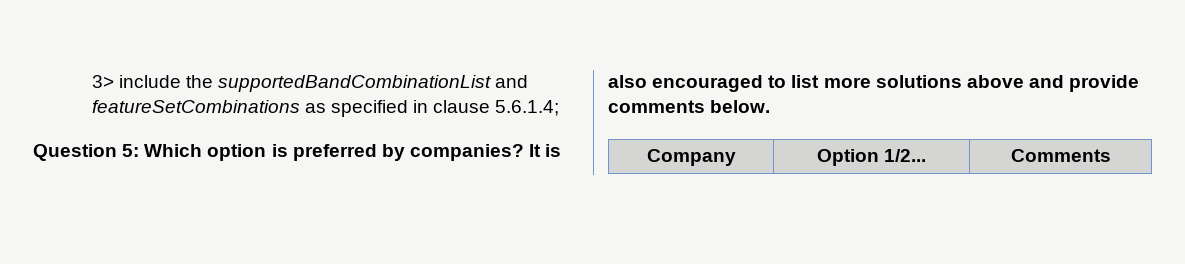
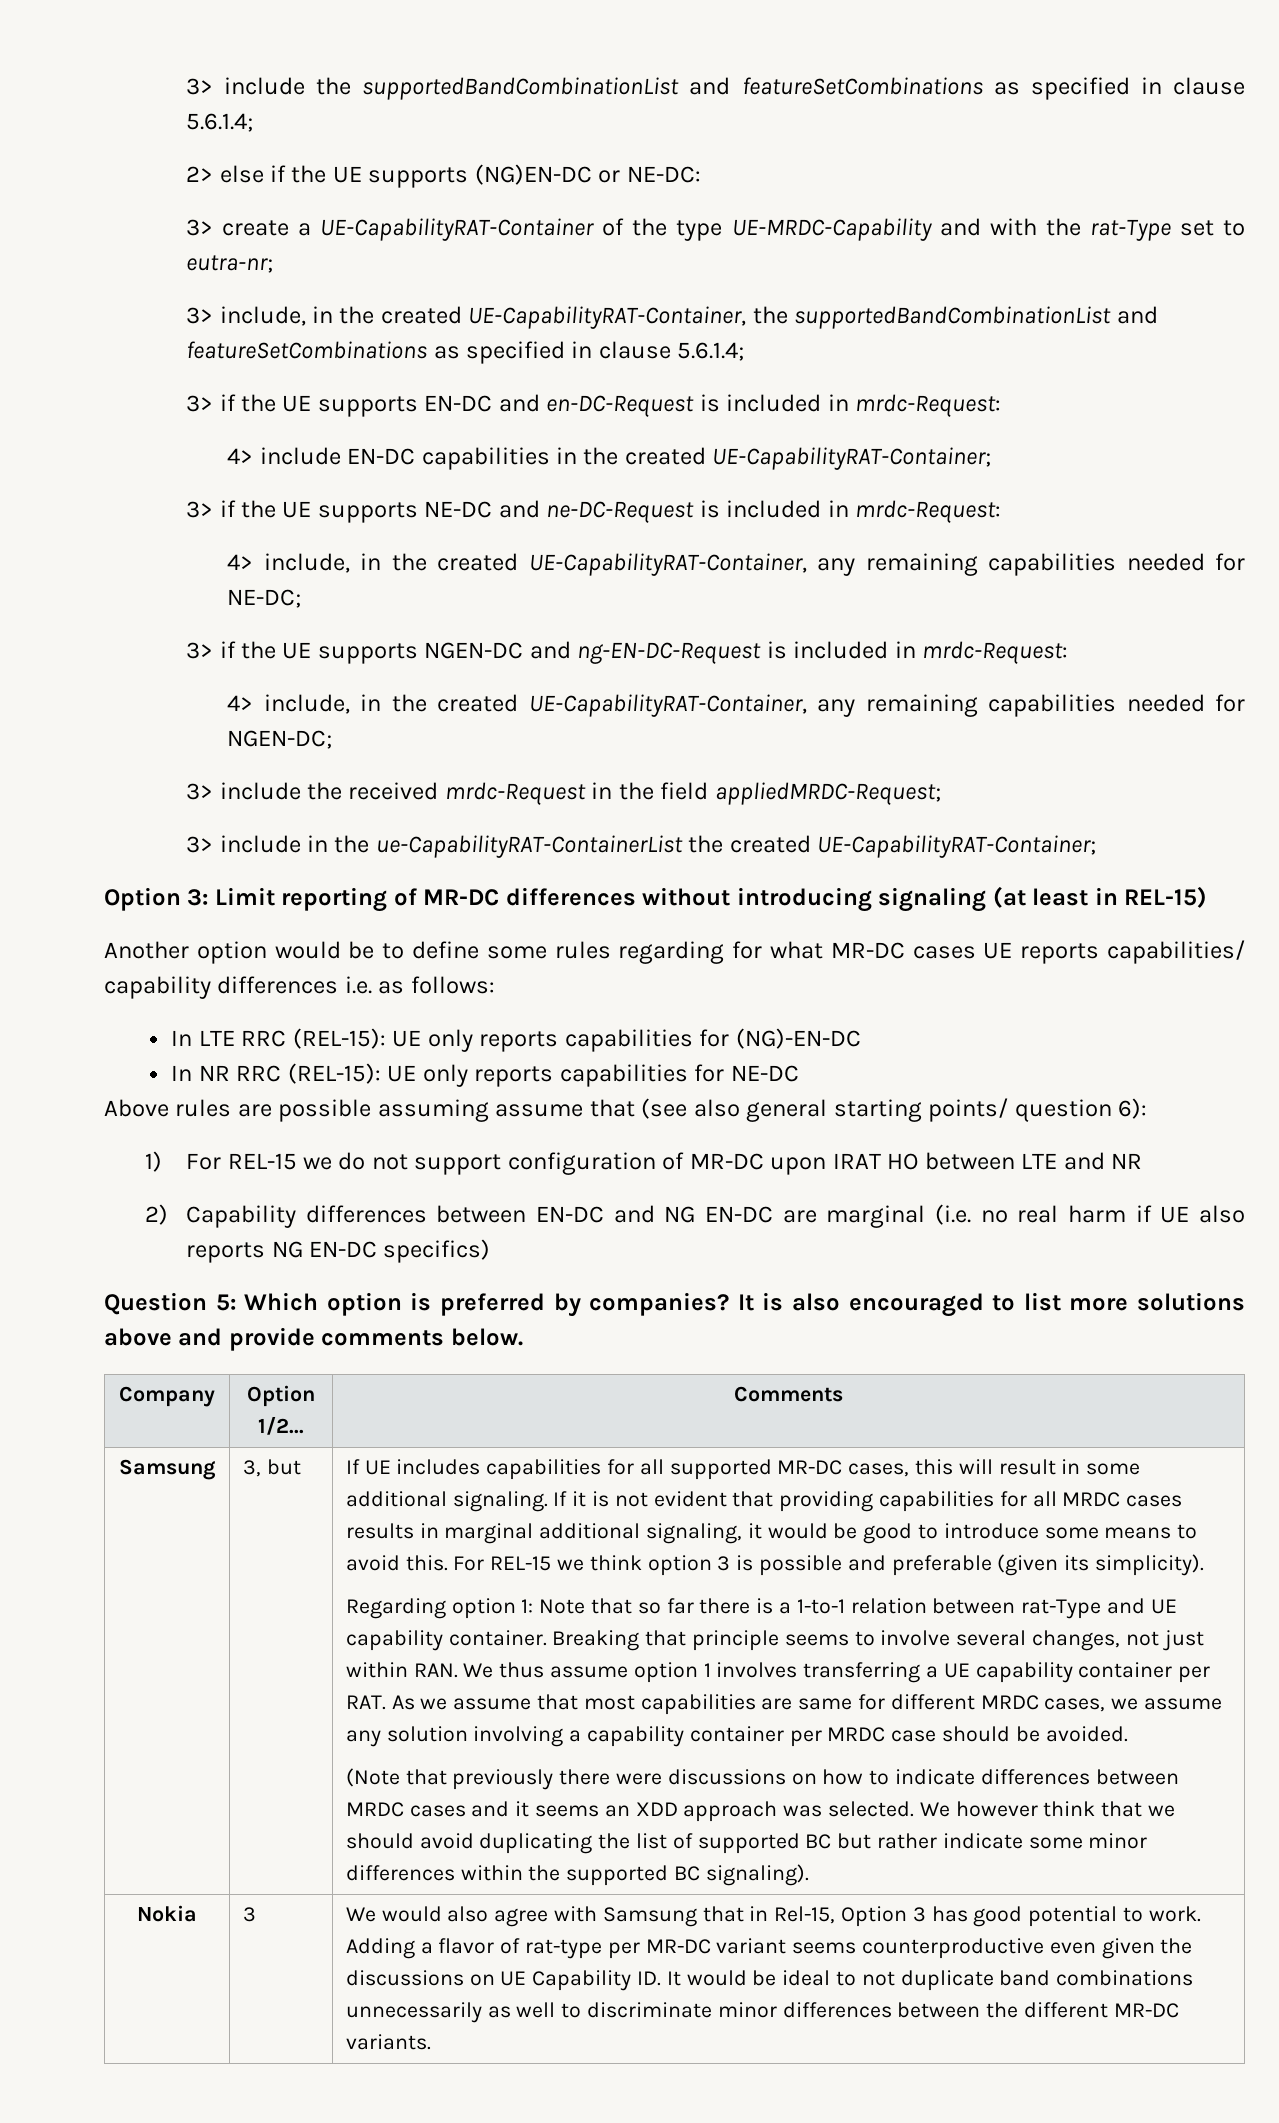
+ 2> else if the UE supports (NG)EN-DC or NE-DC:
+ 3> create a UE-CapabilityRAT-Container of the type UE-MRDC-Capability and with the rat-Type set to eutra-nr;
+ 3> include, in the created UE-CapabilityRAT-Container, the supportedBandCombinationList and featureSetCombinations as specified in clause 5.6.1.4;
+ 3> if the UE supports EN-DC and en-DC-Request is included in mrdc-Request:
+ 4> include EN-DC capabilities in the created UE-CapabilityRAT-Container;
+ 3> if the UE supports NE-DC and ne-DC-Request is included in mrdc-Request:
+ 4> include, in the created UE-CapabilityRAT-Container, any remaining capabilities needed for NE-DC;
+ 3> if the UE supports NGEN-DC and ng-EN-DC-Request is included in mrdc-Request:
+ 4> include, in the created UE-CapabilityRAT-Container, any remaining capabilities needed for NGEN-DC;
+ 3> include the received mrdc-Request in the field appliedMRDC-Request;
+ 3> include in the ue-CapabilityRAT-ContainerList the created UE-CapabilityRAT-Container;
+ Option 3: Limit reporting of MR-DC differences without introducing signaling (at least in REL-15)
+ Another option would be to define some rules regarding for what MR-DC cases UE reports capabilities/ capability differences i.e. as follows:
+ In LTE RRC (REL-15): UE only reports capabilities for (NG)-EN-DC
+ In NR RRC (REL-15): UE only reports capabilities for NE-DC
+ Above rules are possible assuming assume that (see also general starting points/ question 6):
+ 1) For REL-15 we do not support configuration of MR-DC upon IRAT HO between LTE and NR
+ 2) Capability differences between EN-DC and NG EN-DC are marginal (i.e. no real harm if UE also reports NG EN-DC specifics)
+ Samsung | 3, but | If UE includes capabilities for all supported MR-DC cases, this will result in some additional signaling. If it is not evident that providing capabilities for all MRDC cases results in marginal additional signaling, it would be good to introduce some means to avoid this. For REL-15 we think option 3 is possible and preferable (given its simplicity).
+ Regarding option 1: Note that so far there is a 1-to-1 relation between rat-Type and UE capability container. Breaking that principle seems to involve several changes, not just within RAN. We thus assume option 1 involves transferring a UE capability container per RAT. As we assume that most capabilities are same for different MRDC cases, we assume any solution involving a capability container per MRDC case should be avoided.
+ (Note that previously there were discussions on how to indicate differences between MRDC cases and it seems an XDD approach was selected. We however think that we should avoid duplicating the list of supported BC but rather indicate some minor differences within the supported BC signaling).
+ Nokia | 3 | We would also agree with Samsung that in Rel-15, Option 3 has good potential to work. Adding a flavor of rat-type per MR-DC variant seems counterproductive even given the discussions on UE Capability ID. It would be ideal to not duplicate band combinations unnecessarily as well to discriminate minor differences between the different MR-DC variants.

